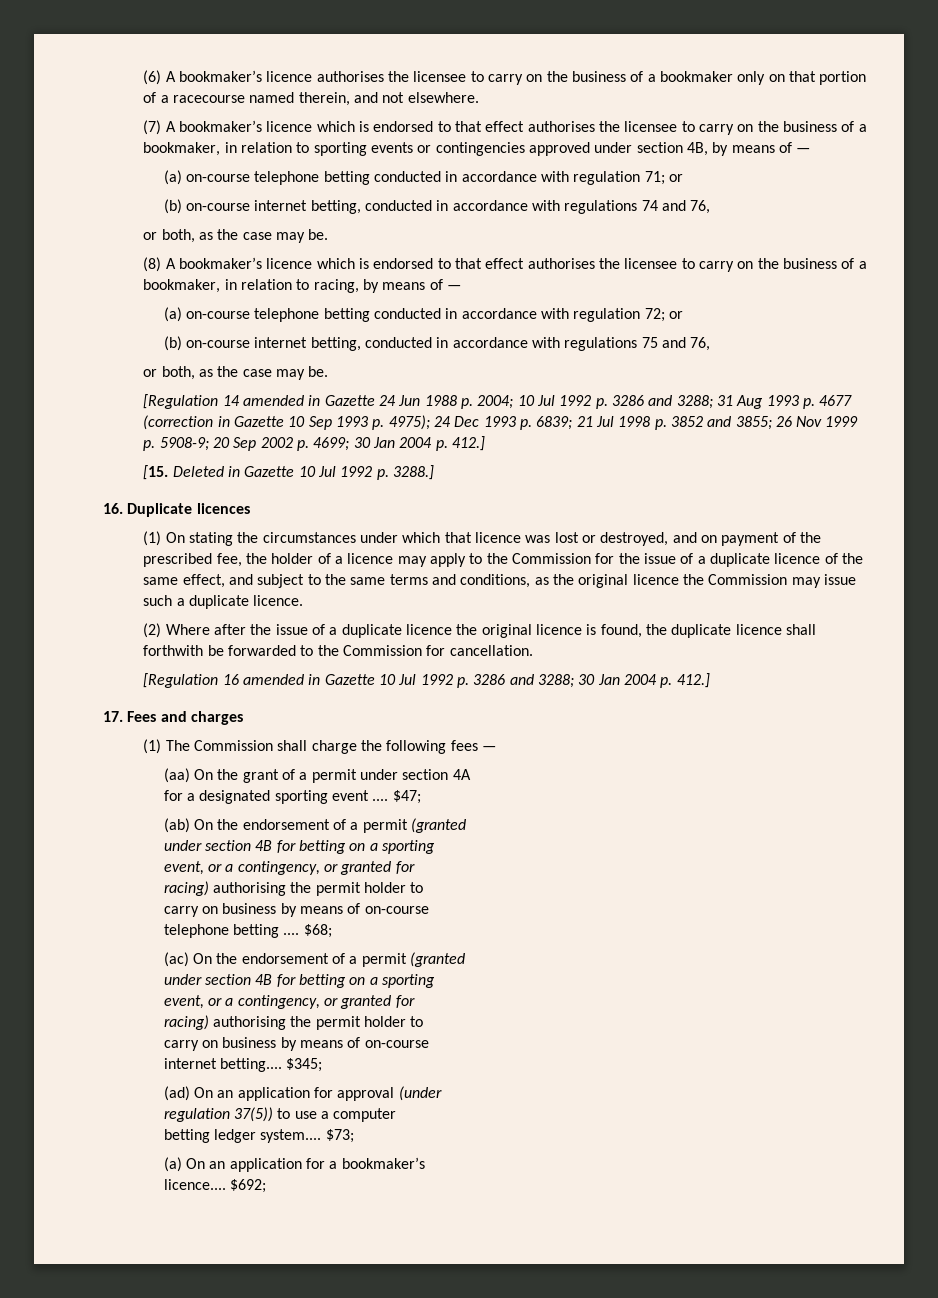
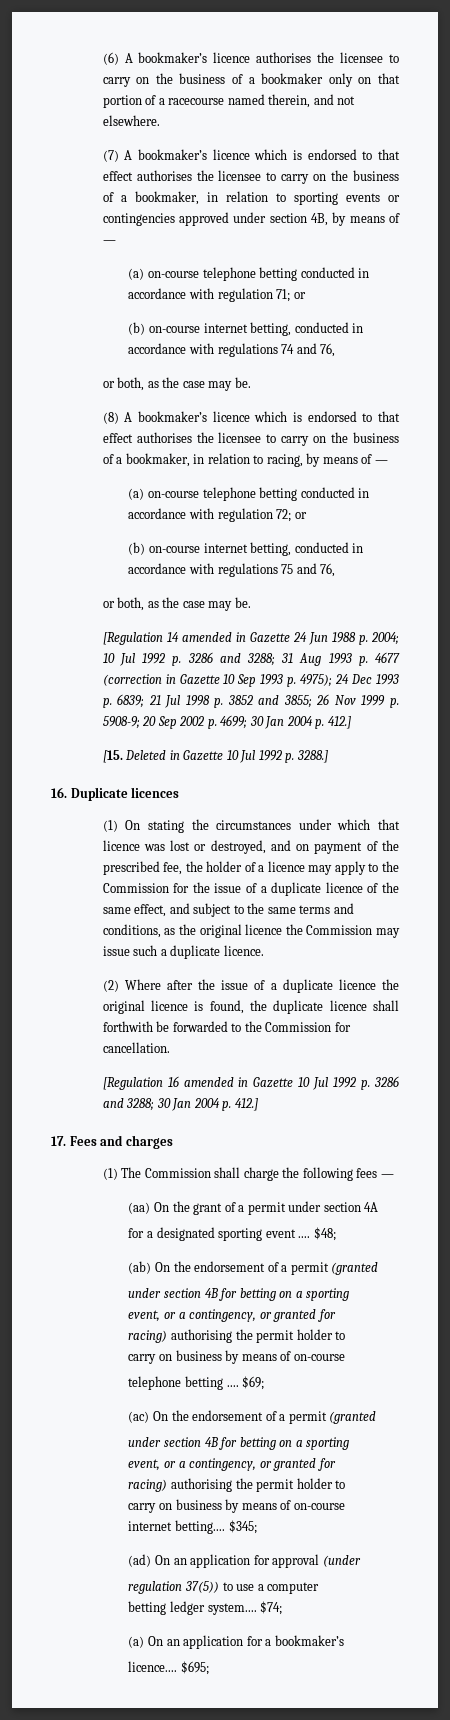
- $47;
+ $48;
- $68;
+ $69;
- $73;
+ $74;
- $692;
+ $695;

